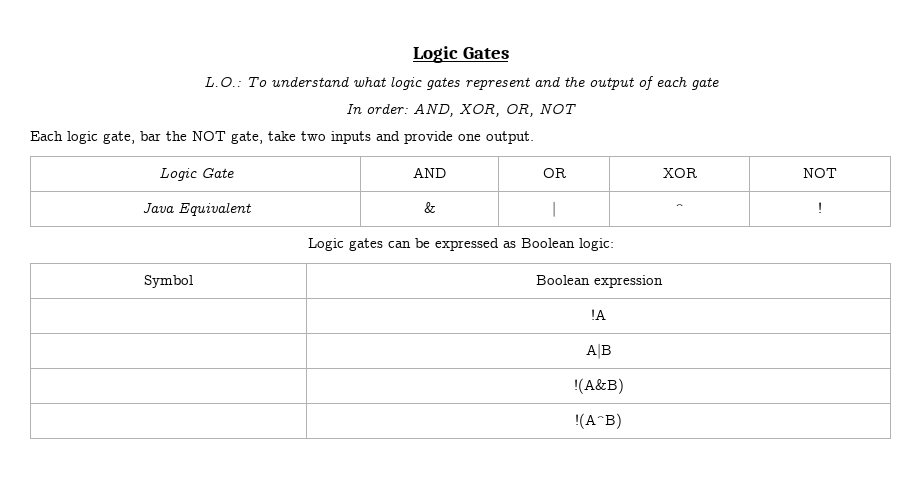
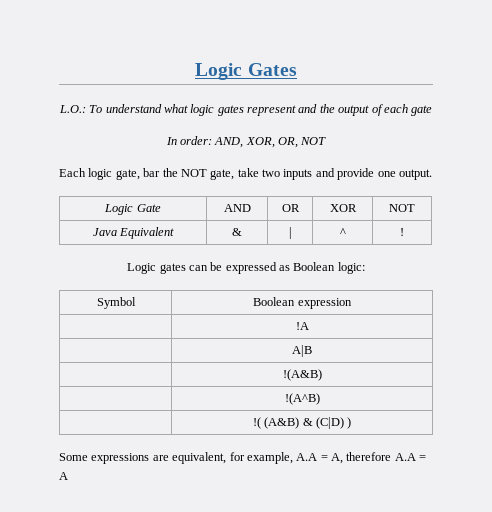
+ | !( (A&B) & (C|D) )
+ Some expressions are equivalent, for example, A.A = A, therefore A.A = A

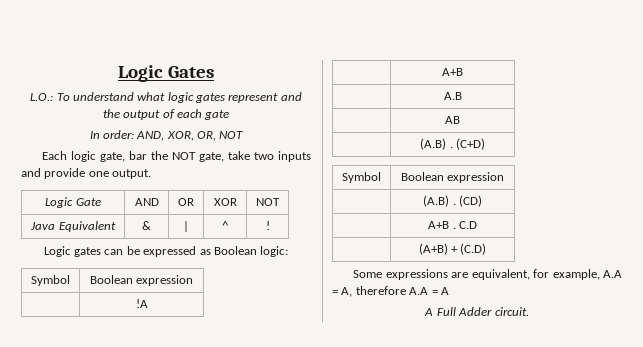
  | !A
- | A|B
- | !(A&B)
- | !(A^B)
- | !( (A&B) & (C|D) )
+ | A+B
+ | A.B
+ | AB
+ | (A.B) . (C+D)
+ Symbol | Boolean expression
+ | (A.B) . (CD)
+ | A+B . C.D
+ | (A+B) + (C.D)
+ A Full Adder circuit.

